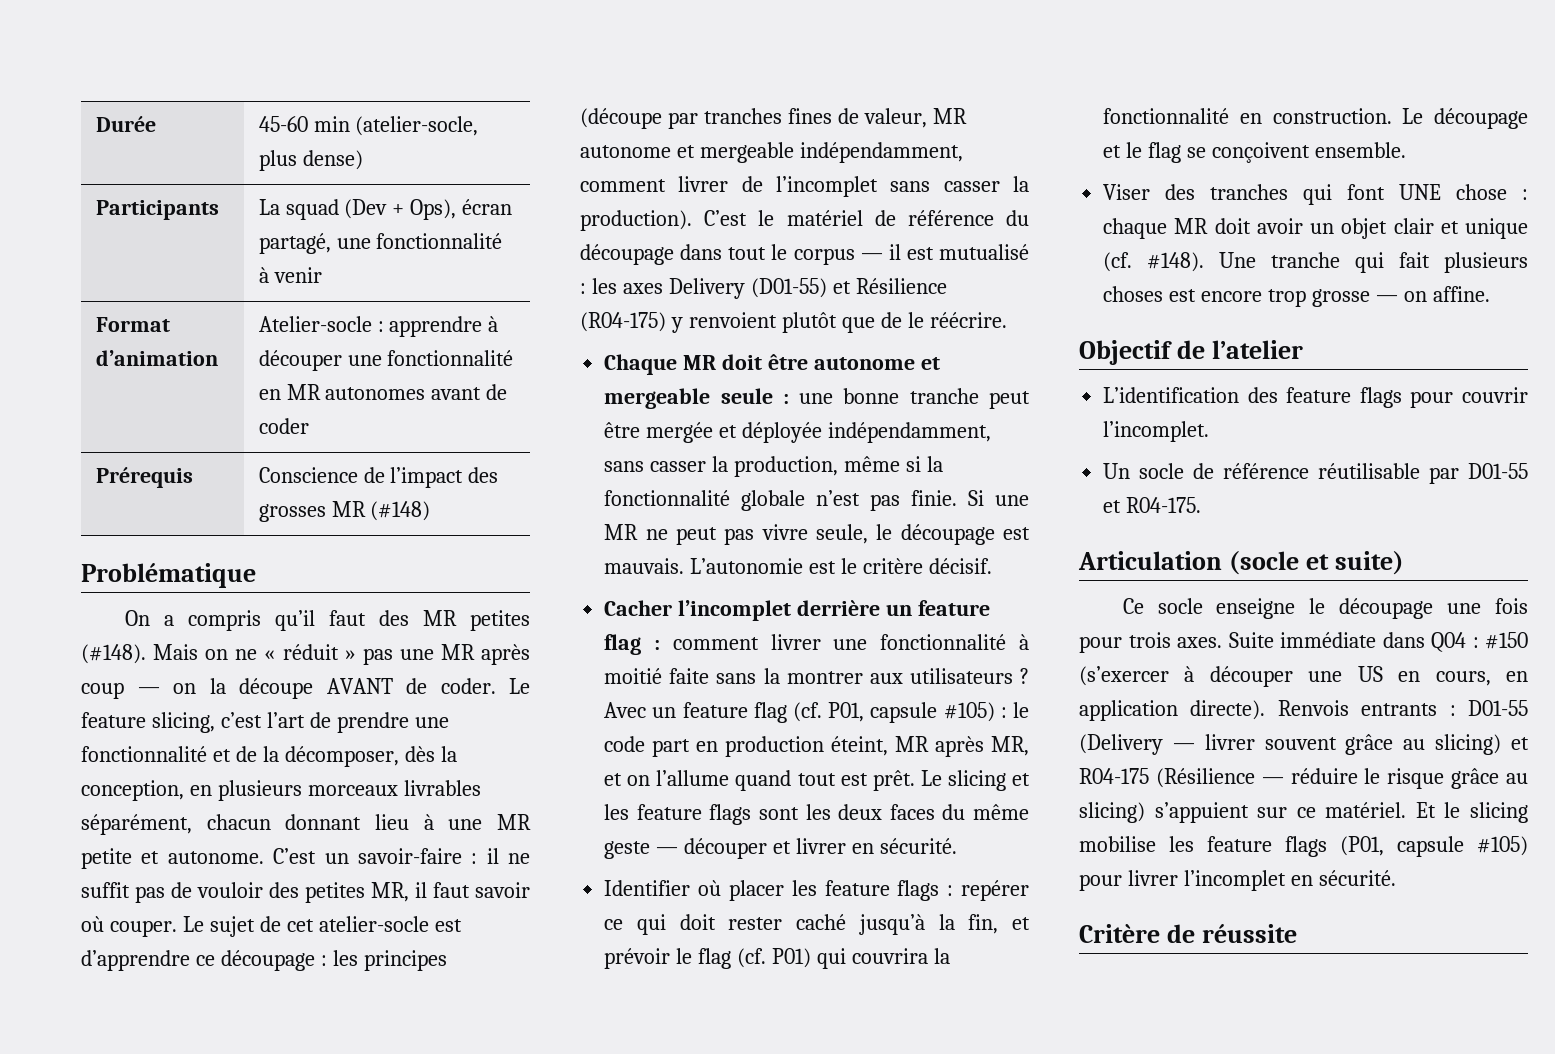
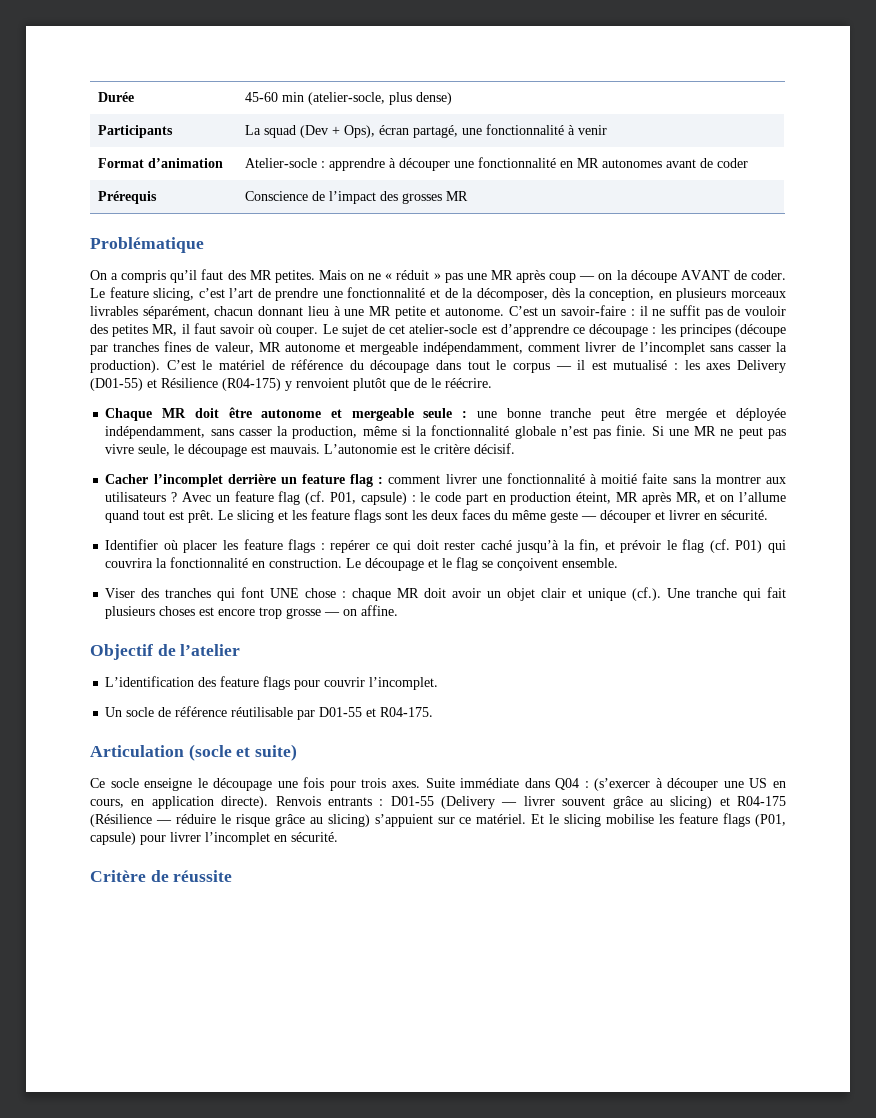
- Prérequis | Conscience de l’impact des grosses MR (#148)
+ Prérequis | Conscience de l’impact des grosses MR
- On a compris qu’il faut des MR petites (#148).
+ On a compris qu’il faut des MR petites.
- Avec un feature flag (cf. P01, capsule #105) : le code part en production éteint, MR après MR, et on l’allume quand tout est prêt.
+ Avec un feature flag (cf. P01, capsule) : le code part en production éteint, MR après MR, et on l’allume quand tout est prêt.
- Viser des tranches qui font UNE chose : chaque MR doit avoir un objet clair et unique (cf. #148). Une tranche qui fait plusieurs choses est encore trop grosse — on affine.
+ Viser des tranches qui font UNE chose : chaque MR doit avoir un objet clair et unique (cf.). Une tranche qui fait plusieurs choses est encore trop grosse — on affine.
- Suite immédiate dans Q04 : #150 (s’exercer à découper une US en cours, en application directe).
+ Suite immédiate dans Q04 : (s’exercer à découper une US en cours, en application directe).
- Et le slicing mobilise les feature flags (P01, capsule #105) pour livrer l’incomplet en sécurité.
+ Et le slicing mobilise les feature flags (P01, capsule) pour livrer l’incomplet en sécurité.

